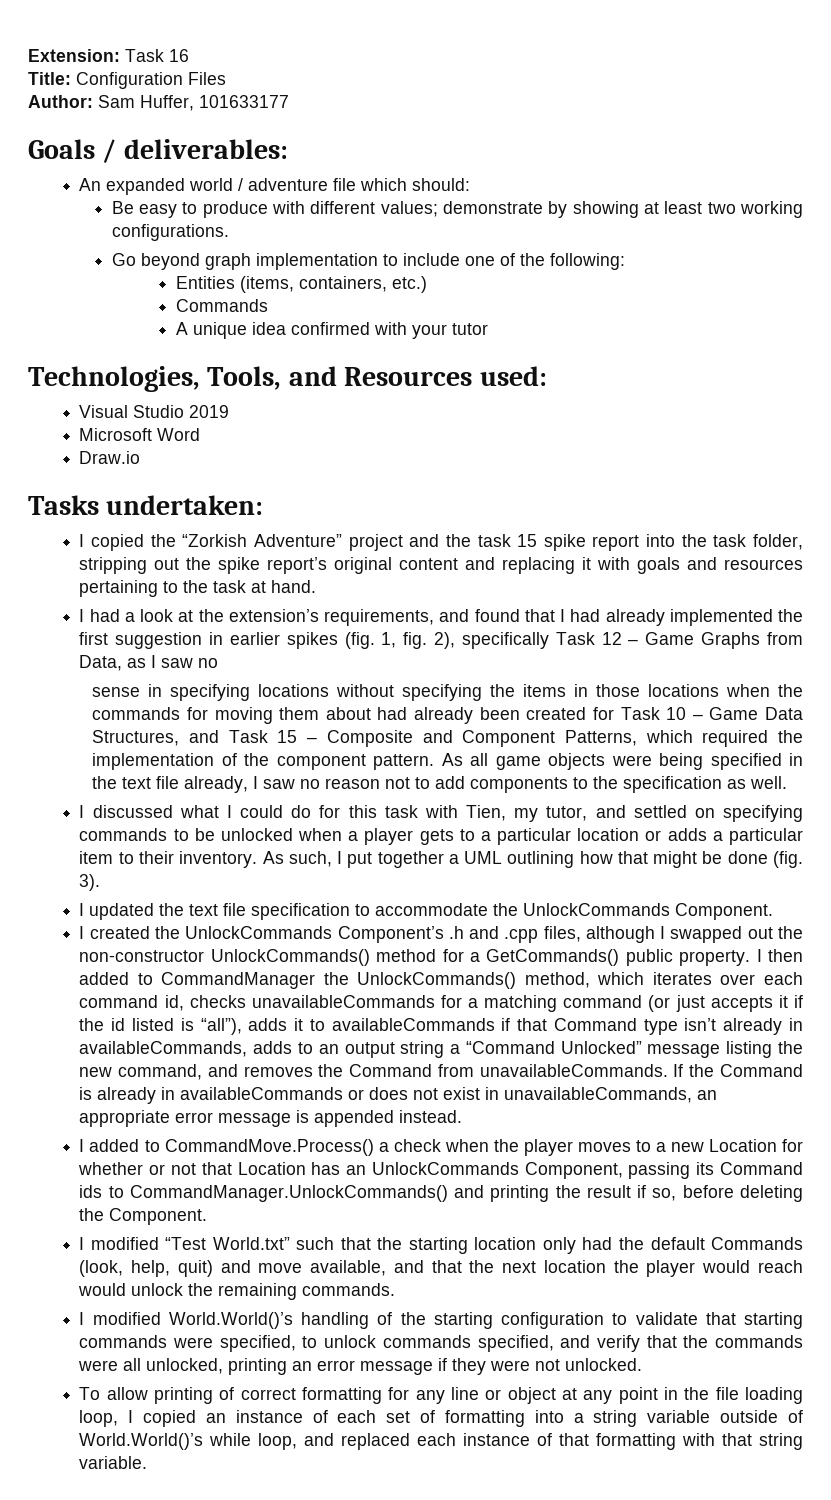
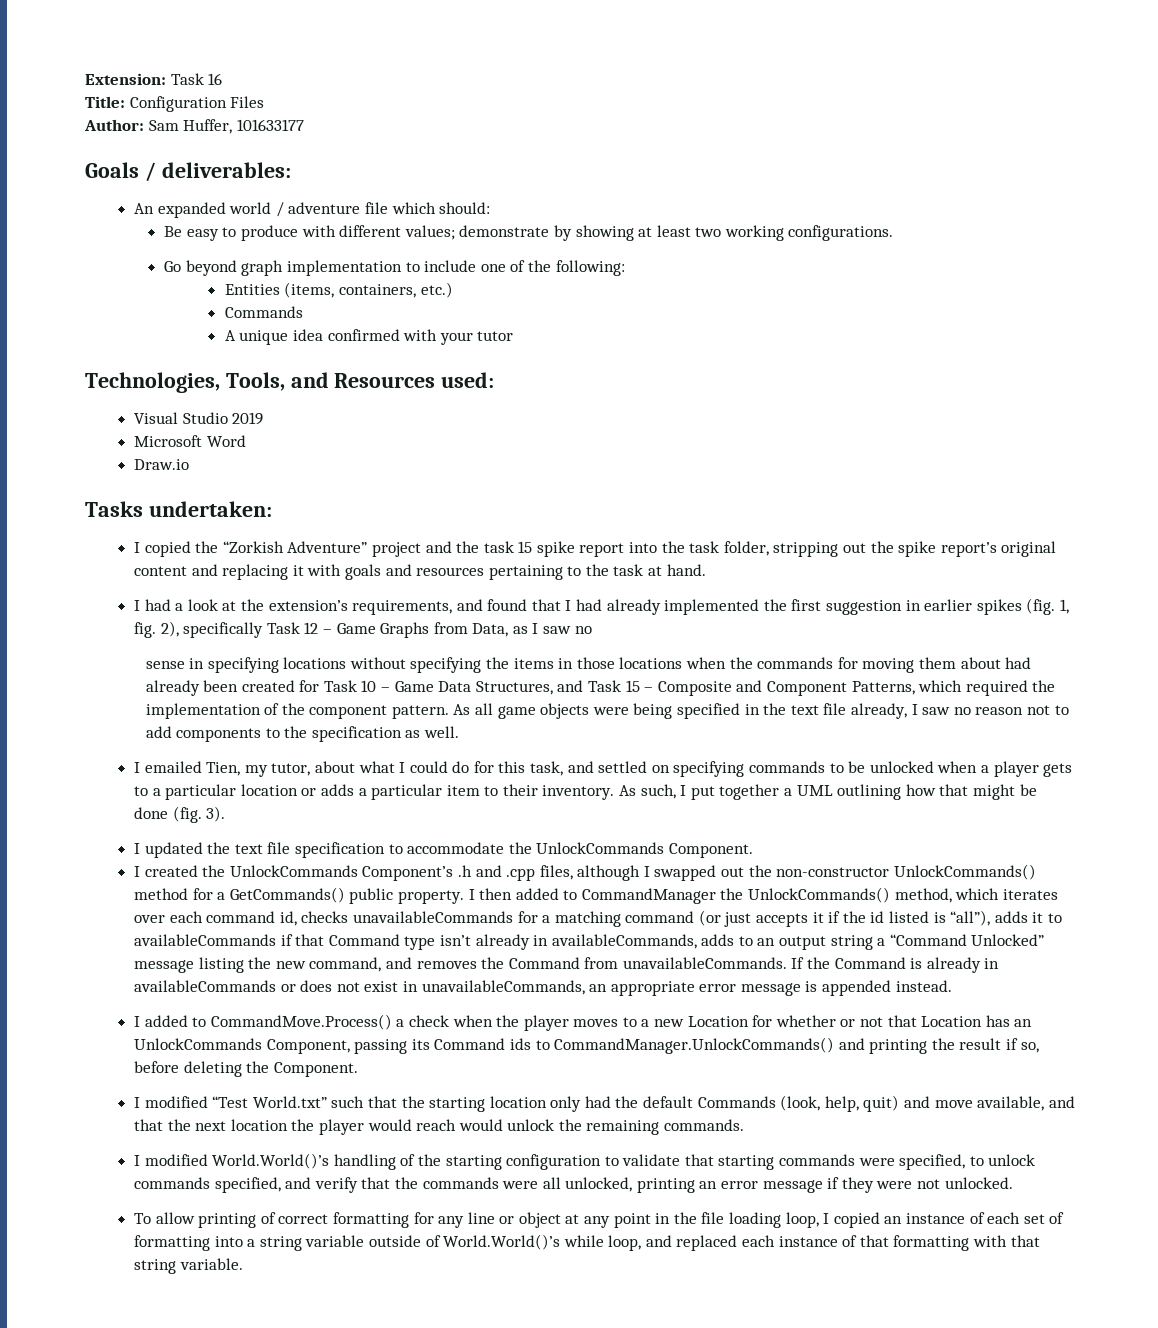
- I discussed what I could do for this task with Tien, my tutor, and settled on specifying commands to be unlocked when a player gets to a particular location or adds a particular item to their inventory.
+ I emailed Tien, my tutor, about what I could do for this task, and settled on specifying commands to be unlocked when a player gets to a particular location or adds a particular item to their inventory.

